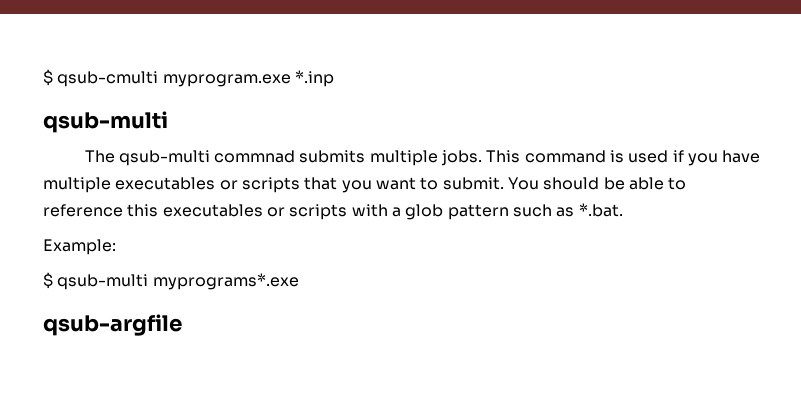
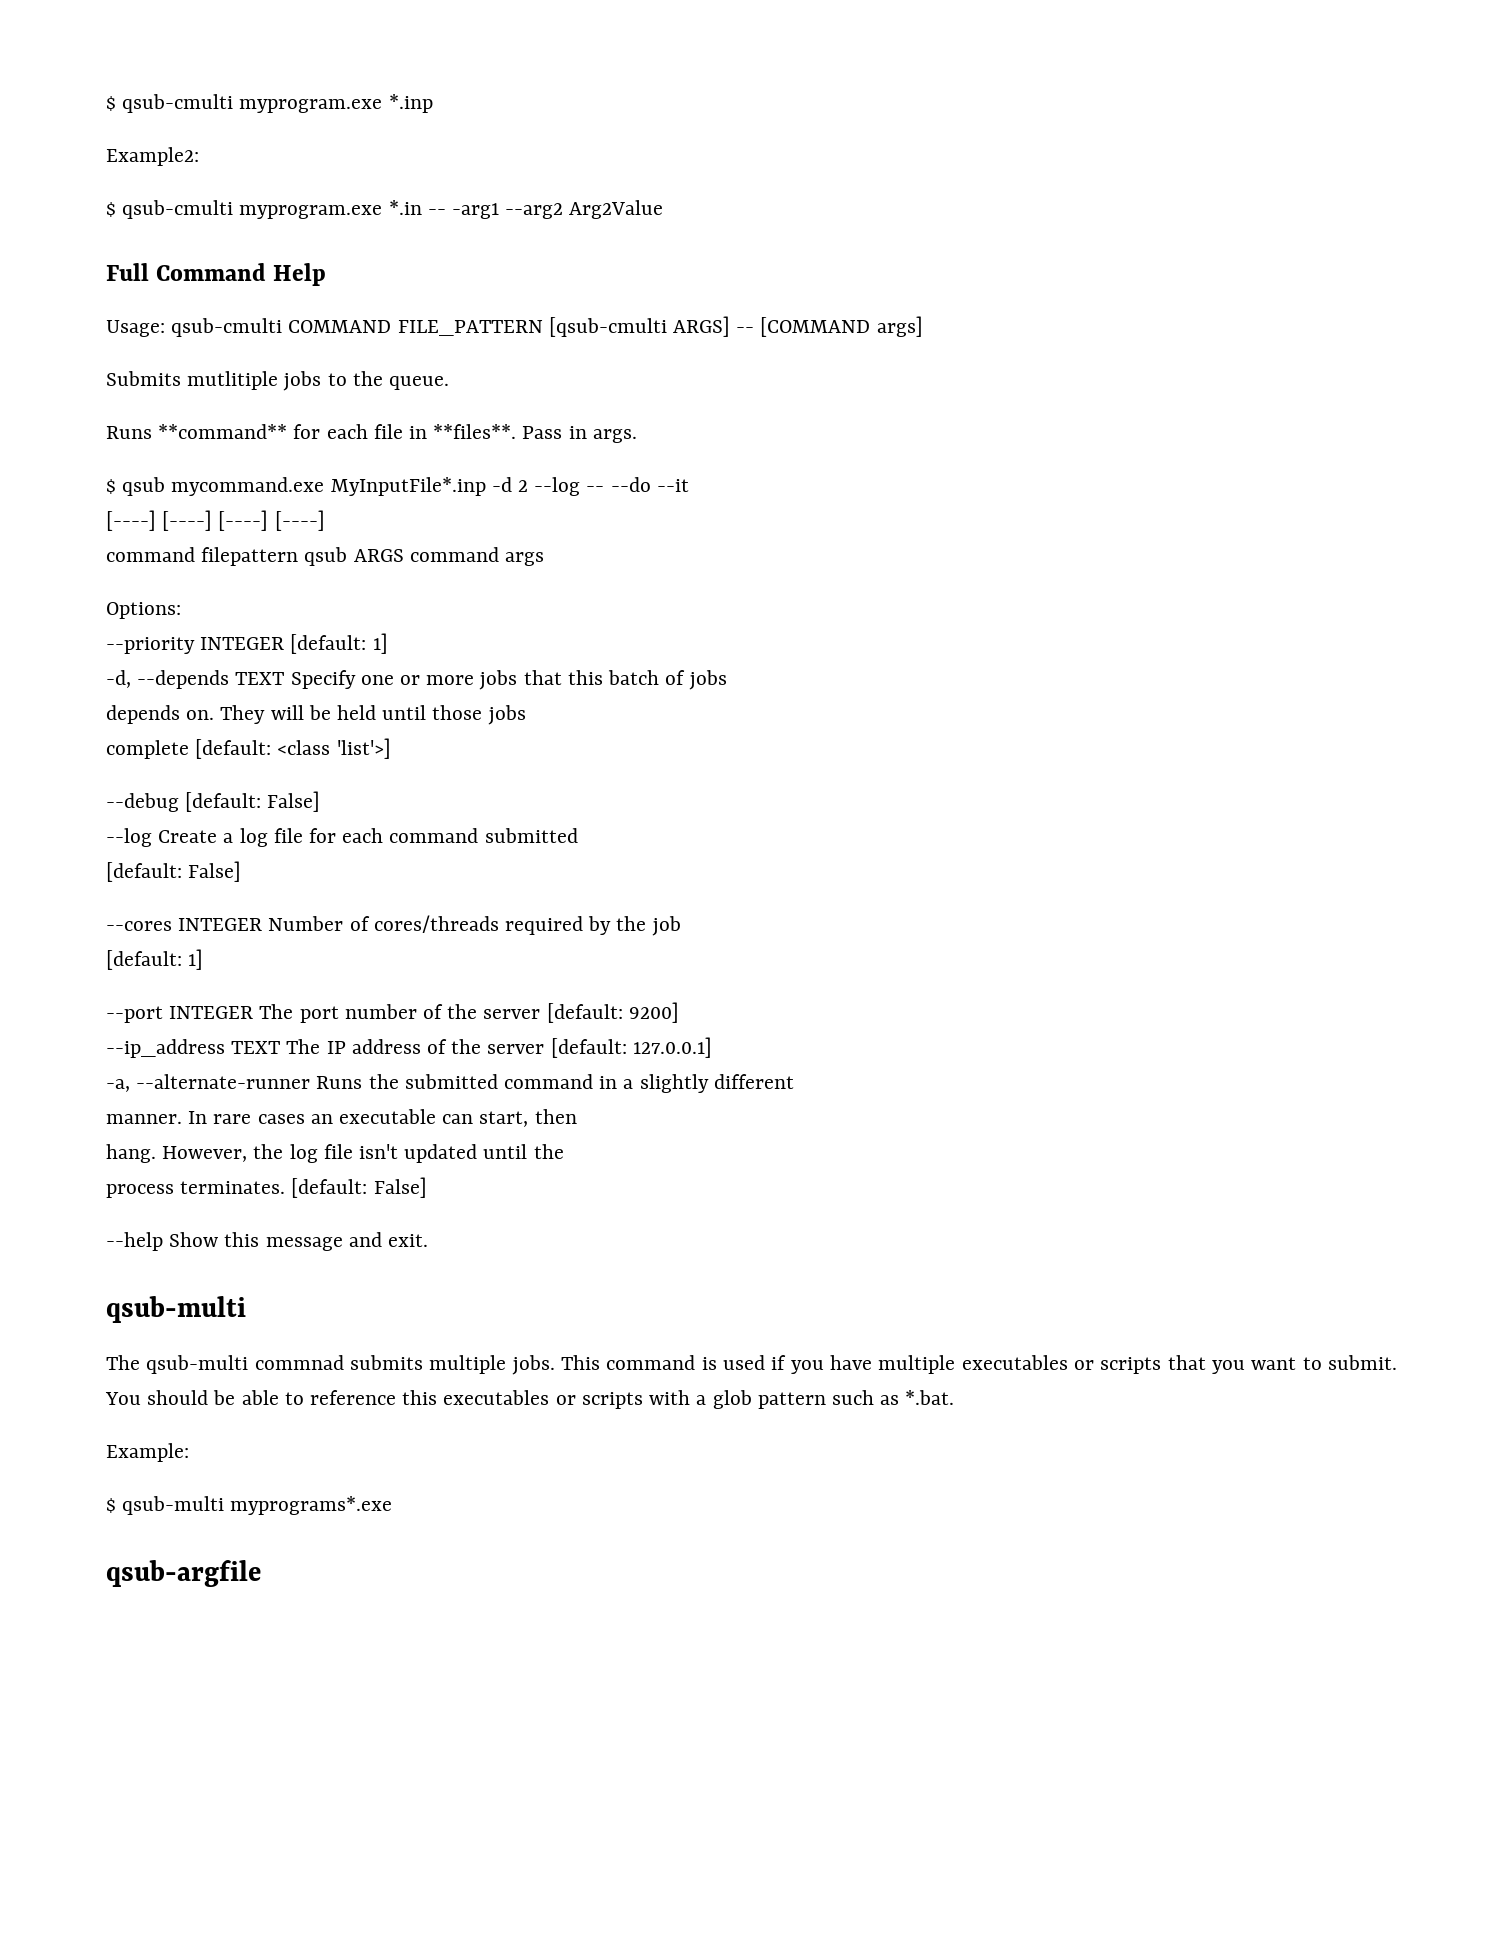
+ Example2:
+ $ qsub-cmulti myprogram.exe *.in -- -arg1 --arg2 Arg2Value
+ Full Command Help
+ Usage: qsub-cmulti COMMAND FILE_PATTERN [qsub-cmulti ARGS] -- [COMMAND args]
+ Submits mutlitiple jobs to the queue.
+ Runs **command** for each file in **files**. Pass in args.
+ $ qsub mycommand.exe MyInputFile*.inp -d 2 --log -- --do --it
+ [----] [----] [----] [----]
+ command filepattern qsub ARGS command args
+ Options:
+ --priority INTEGER [default: 1]
+ -d, --depends TEXT Specify one or more jobs that this batch of jobs
+ depends on. They will be held until those jobs
+ complete [default: <class 'list'>]
+ --debug [default: False]
+ --log Create a log file for each command submitted
+ [default: False]
+ --cores INTEGER Number of cores/threads required by the job
+ [default: 1]
+ --port INTEGER The port number of the server [default: 9200]
+ --ip_address TEXT The IP address of the server [default: 127.0.0.1]
+ -a, --alternate-runner Runs the submitted command in a slightly different
+ manner. In rare cases an executable can start, then
+ hang. However, the log file isn't updated until the
+ process terminates. [default: False]
+ --help Show this message and exit.

